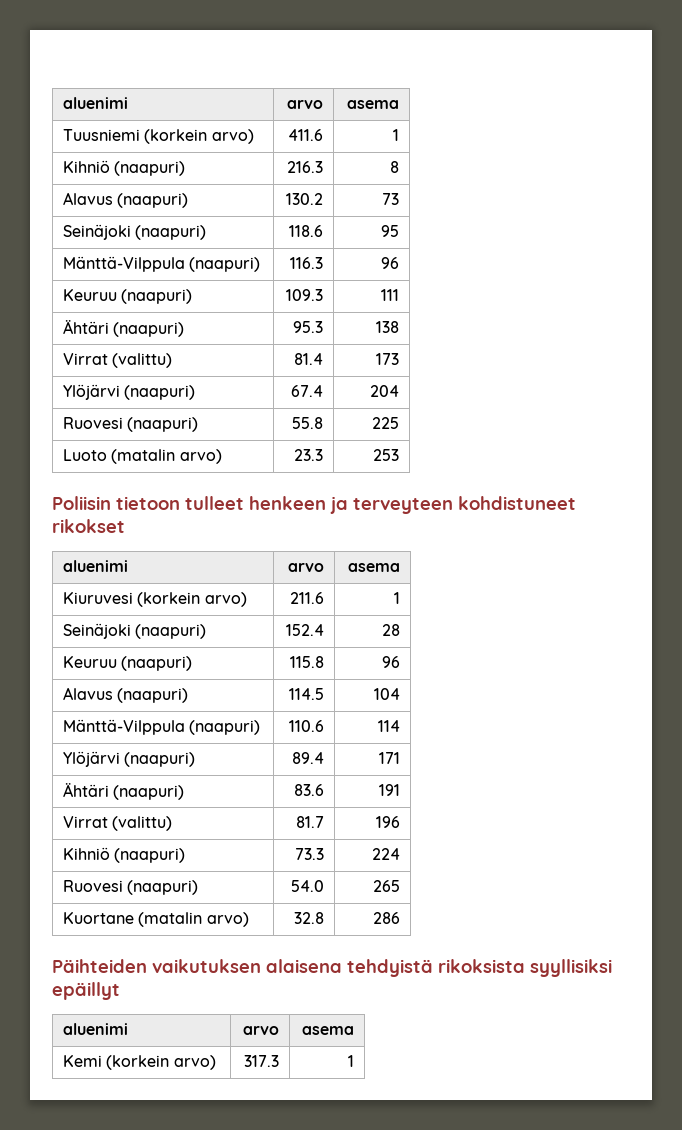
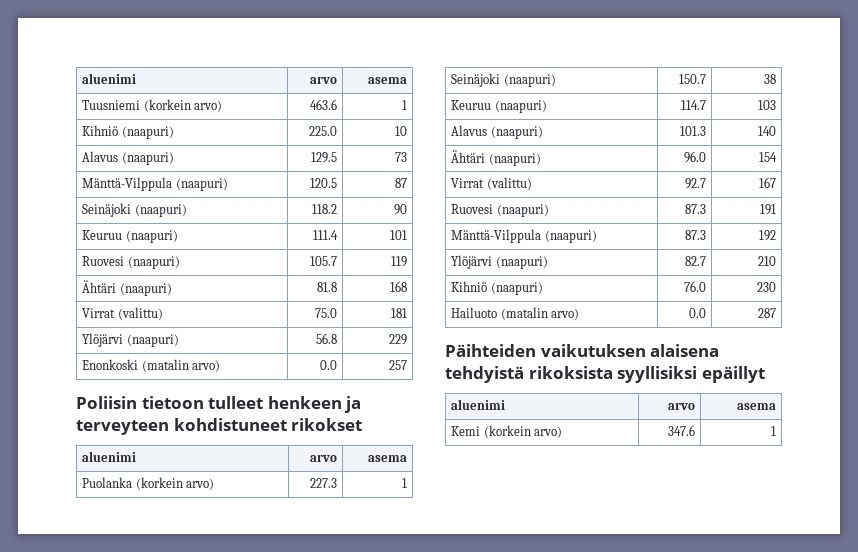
- Tuusniemi (korkein arvo) | 411.6 | 1
+ Tuusniemi (korkein arvo) | 463.6 | 1
- Kihniö (naapuri) | 216.3 | 8
- Alavus (naapuri) | 130.2 | 73
+ Kihniö (naapuri) | 225.0 | 10
+ Alavus (naapuri) | 129.5 | 73
- Seinäjoki (naapuri) | 118.6 | 95
- Mänttä-Vilppula (naapuri) | 116.3 | 96
- Keuruu (naapuri) | 109.3 | 111
- Ähtäri (naapuri) | 95.3 | 138
- Virrat (valittu) | 81.4 | 173
- Ylöjärvi (naapuri) | 67.4 | 204
- Ruovesi (naapuri) | 55.8 | 225
- Luoto (matalin arvo) | 23.3 | 253
+ Mänttä-Vilppula (naapuri) | 120.5 | 87
+ Seinäjoki (naapuri) | 118.2 | 90
+ Keuruu (naapuri) | 111.4 | 101
+ Ruovesi (naapuri) | 105.7 | 119
+ Ähtäri (naapuri) | 81.8 | 168
+ Virrat (valittu) | 75.0 | 181
+ Ylöjärvi (naapuri) | 56.8 | 229
+ Enonkoski (matalin arvo) | 0.0 | 257
- Kiuruvesi (korkein arvo) | 211.6 | 1
+ Puolanka (korkein arvo) | 227.3 | 1
- Seinäjoki (naapuri) | 152.4 | 28
- Keuruu (naapuri) | 115.8 | 96
- Alavus (naapuri) | 114.5 | 104
- Mänttä-Vilppula (naapuri) | 110.6 | 114
- Ylöjärvi (naapuri) | 89.4 | 171
- Ähtäri (naapuri) | 83.6 | 191
- Virrat (valittu) | 81.7 | 196
- Kihniö (naapuri) | 73.3 | 224
- Ruovesi (naapuri) | 54.0 | 265
- Kuortane (matalin arvo) | 32.8 | 286
+ Seinäjoki (naapuri) | 150.7 | 38
+ Keuruu (naapuri) | 114.7 | 103
+ Alavus (naapuri) | 101.3 | 140
+ Ähtäri (naapuri) | 96.0 | 154
+ Virrat (valittu) | 92.7 | 167
+ Ruovesi (naapuri) | 87.3 | 191
+ Mänttä-Vilppula (naapuri) | 87.3 | 192
+ Ylöjärvi (naapuri) | 82.7 | 210
+ Kihniö (naapuri) | 76.0 | 230
+ Hailuoto (matalin arvo) | 0.0 | 287
- Kemi (korkein arvo) | 317.3 | 1
+ Kemi (korkein arvo) | 347.6 | 1

